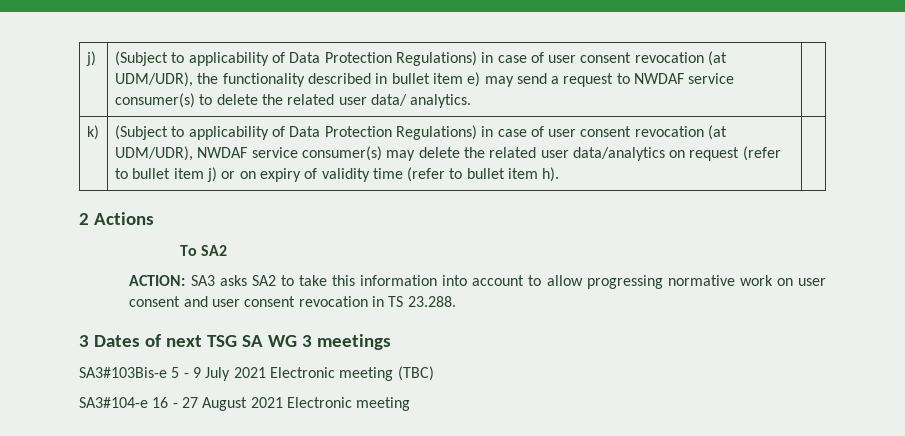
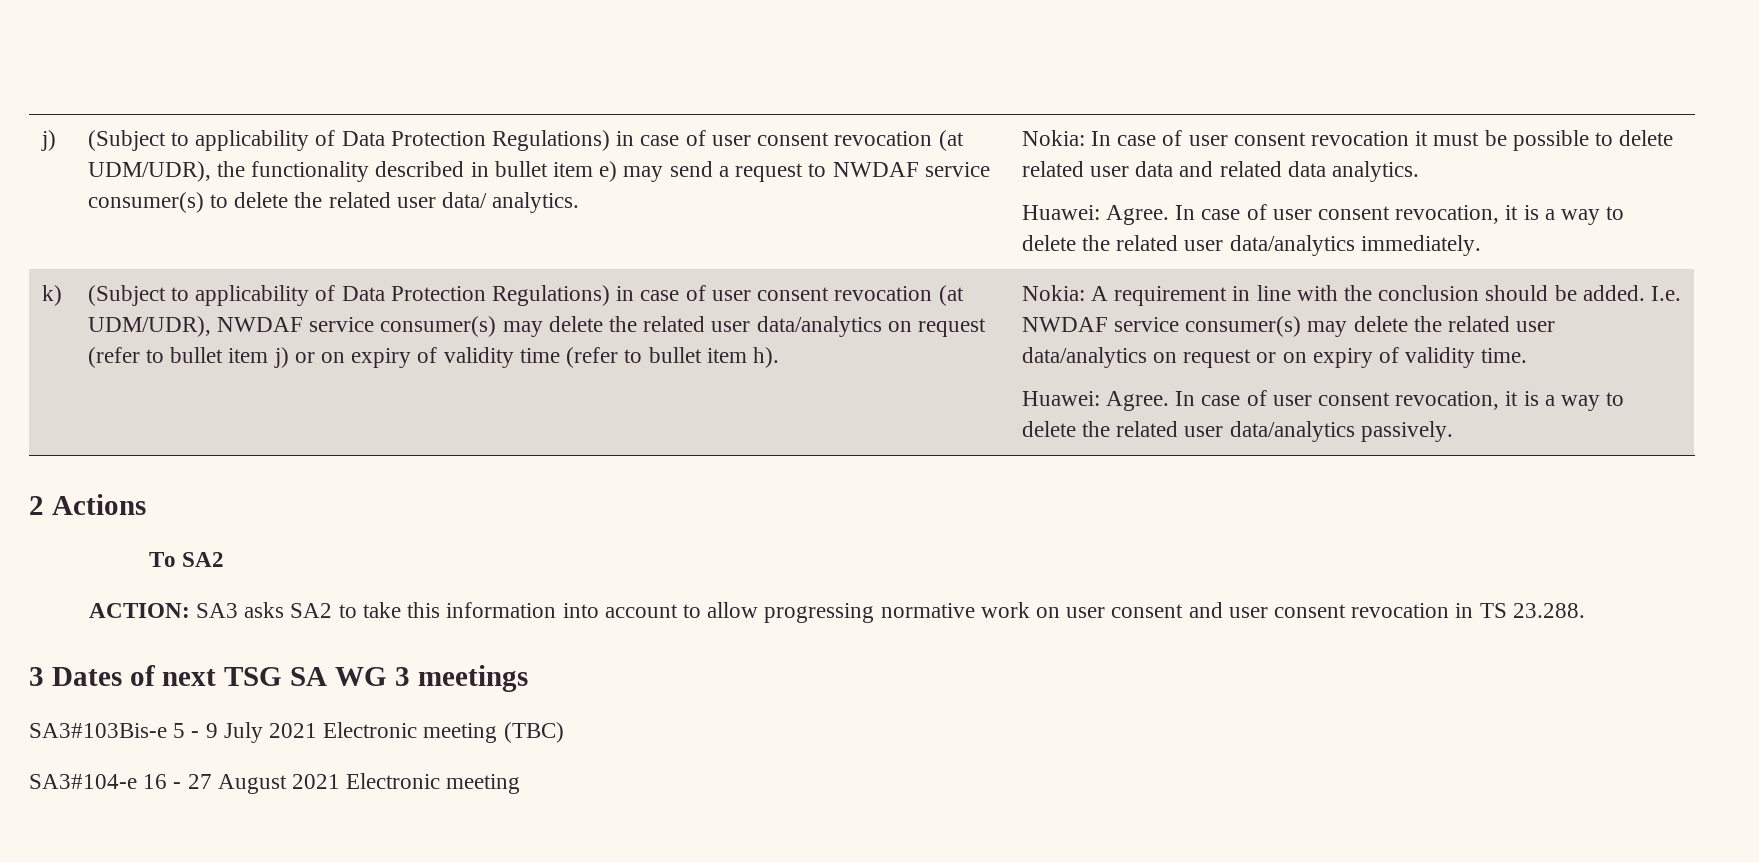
+ Nokia: In case of user consent revocation it must be possible to delete related user data and related data analytics.
+ Huawei: Agree. In case of user consent revocation, it is a way to delete the related user data/analytics immediately.
+ Nokia: A requirement in line with the conclusion should be added. I.e. NWDAF service consumer(s) may delete the related user data/analytics on request or on expiry of validity time.
+ Huawei: Agree. In case of user consent revocation, it is a way to delete the related user data/analytics passively.

